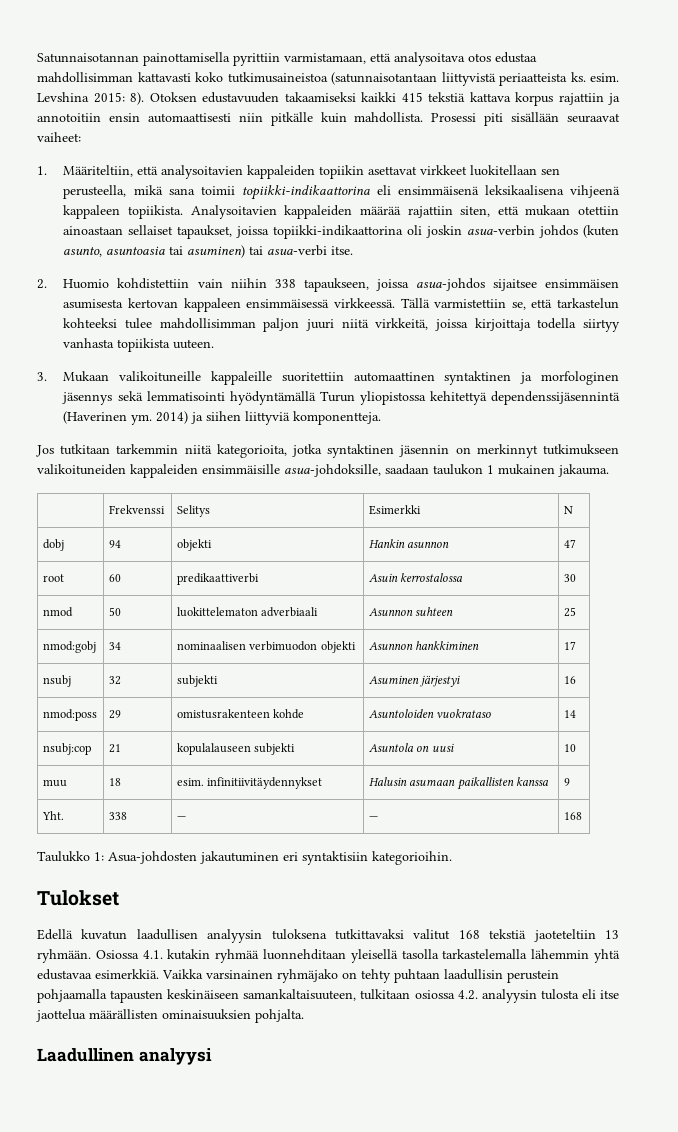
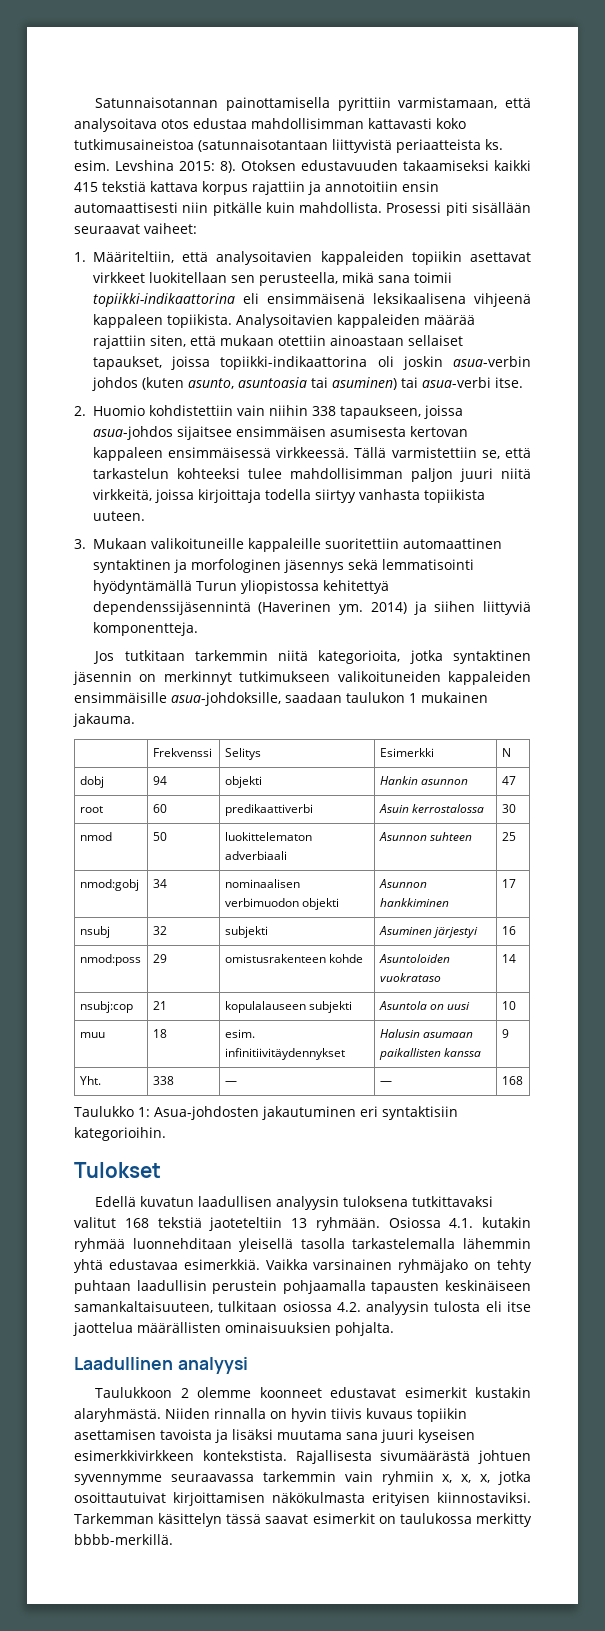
+ Taulukkoon 2 olemme koonneet edustavat esimerkit kustakin alaryhmästä. Niiden rinnalla on hyvin tiivis kuvaus topiikin asettamisen tavoista ja lisäksi muutama sana juuri kyseisen esimerkkivirkkeen kontekstista. Rajallisesta sivumäärästä johtuen syvennymme seuraavassa tarkemmin vain ryhmiin x, x, x, jotka osoittautuivat kirjoittamisen näkökulmasta erityisen kiinnostaviksi. Tarkemman käsittelyn tässä saavat esimerkit on taulukossa merkitty bbbb-merkillä.

